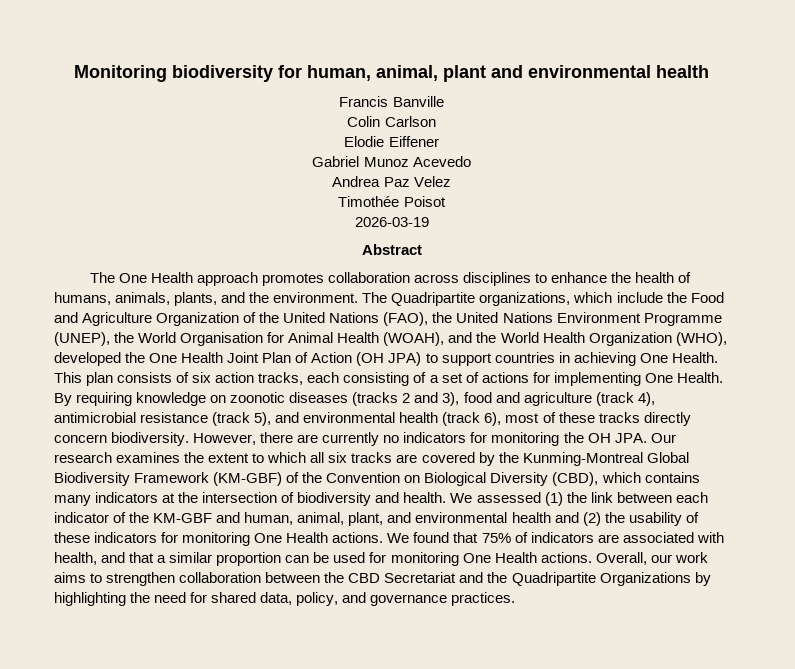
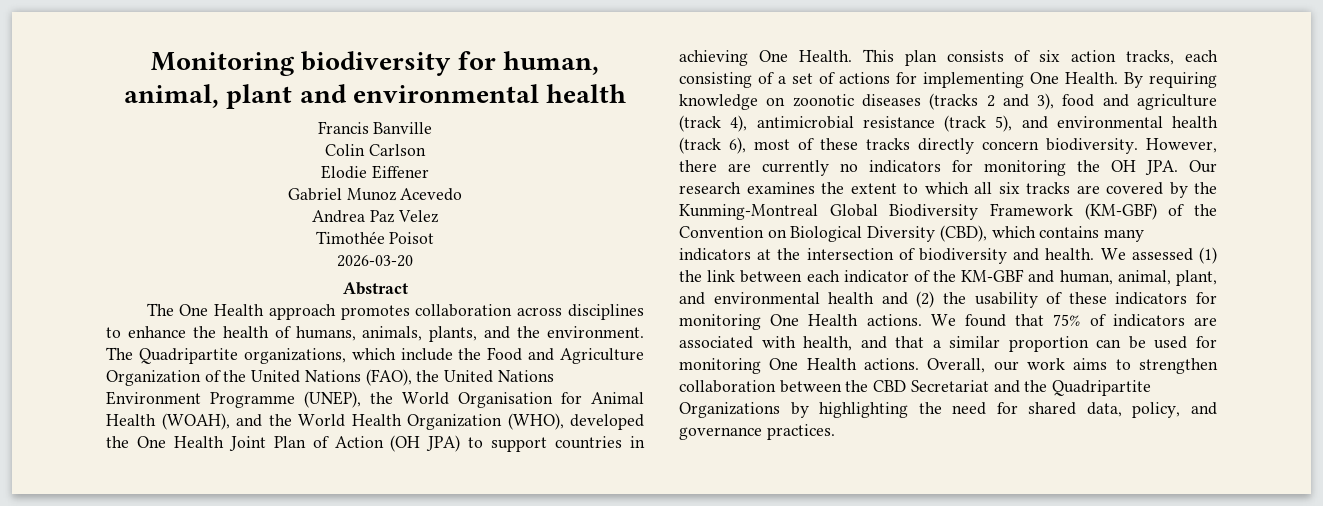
- 2026-03-19
+ 2026-03-20

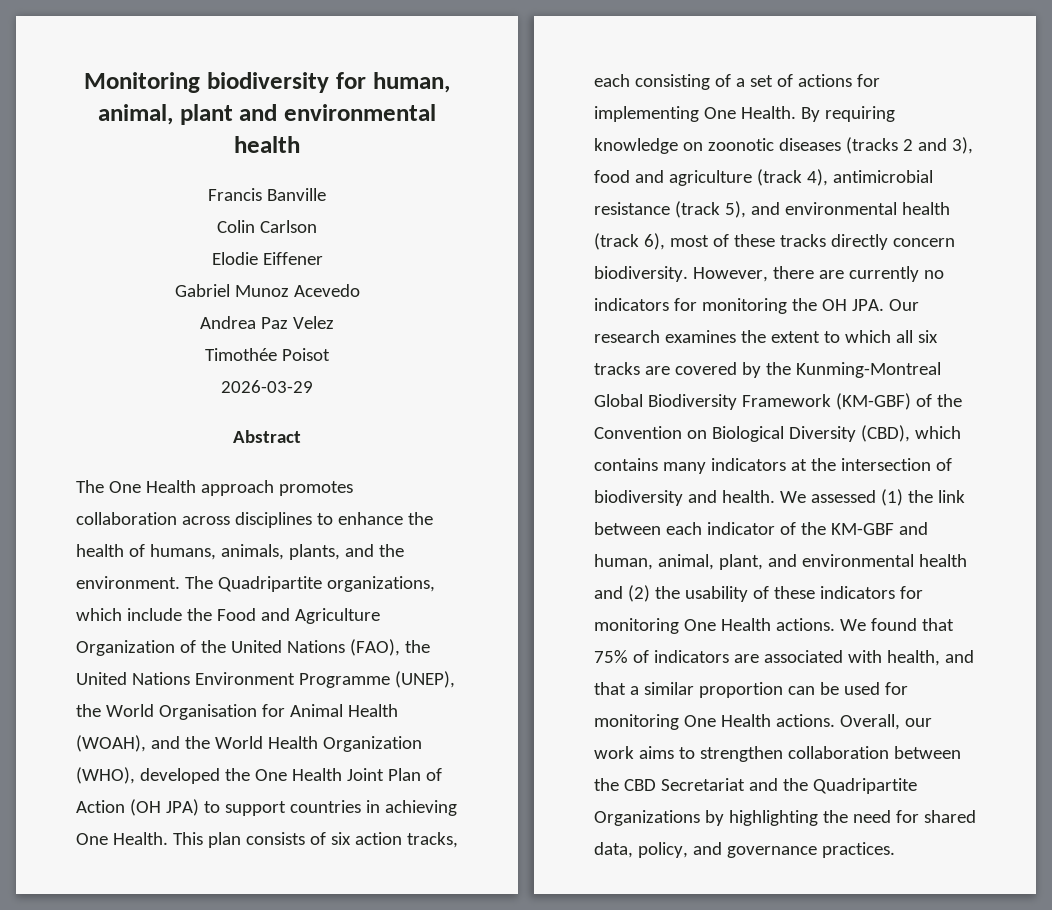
- 2026-03-20
+ 2026-03-29

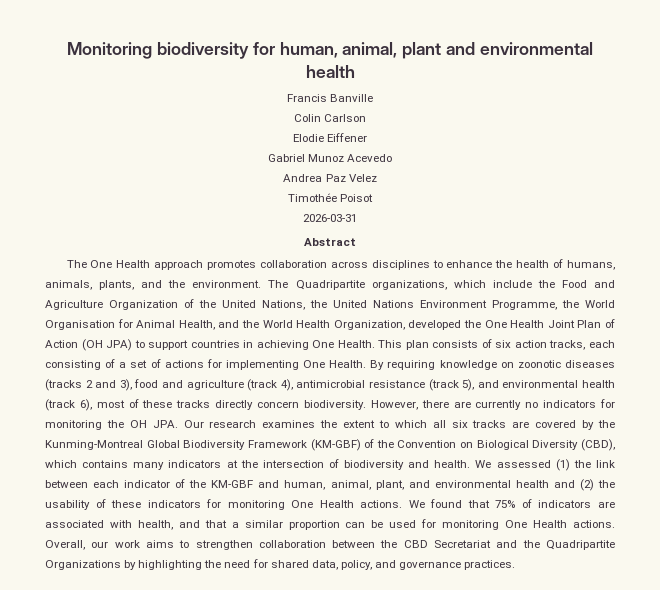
- 2026-03-29
+ 2026-03-31
- The Quadripartite organizations, which include the Food and Agriculture Organization of the United Nations (FAO), the United Nations Environment Programme (UNEP), the World Organisation for Animal Health (WOAH), and the World Health Organization (WHO), developed the One Health Joint Plan of Action (OH JPA) to support countries in achieving One Health.
+ The Quadripartite organizations, which include the Food and Agriculture Organization of the United Nations, the United Nations Environment Programme, the World Organisation for Animal Health, and the World Health Organization, developed the One Health Joint Plan of Action (OH JPA) to support countries in achieving One Health.

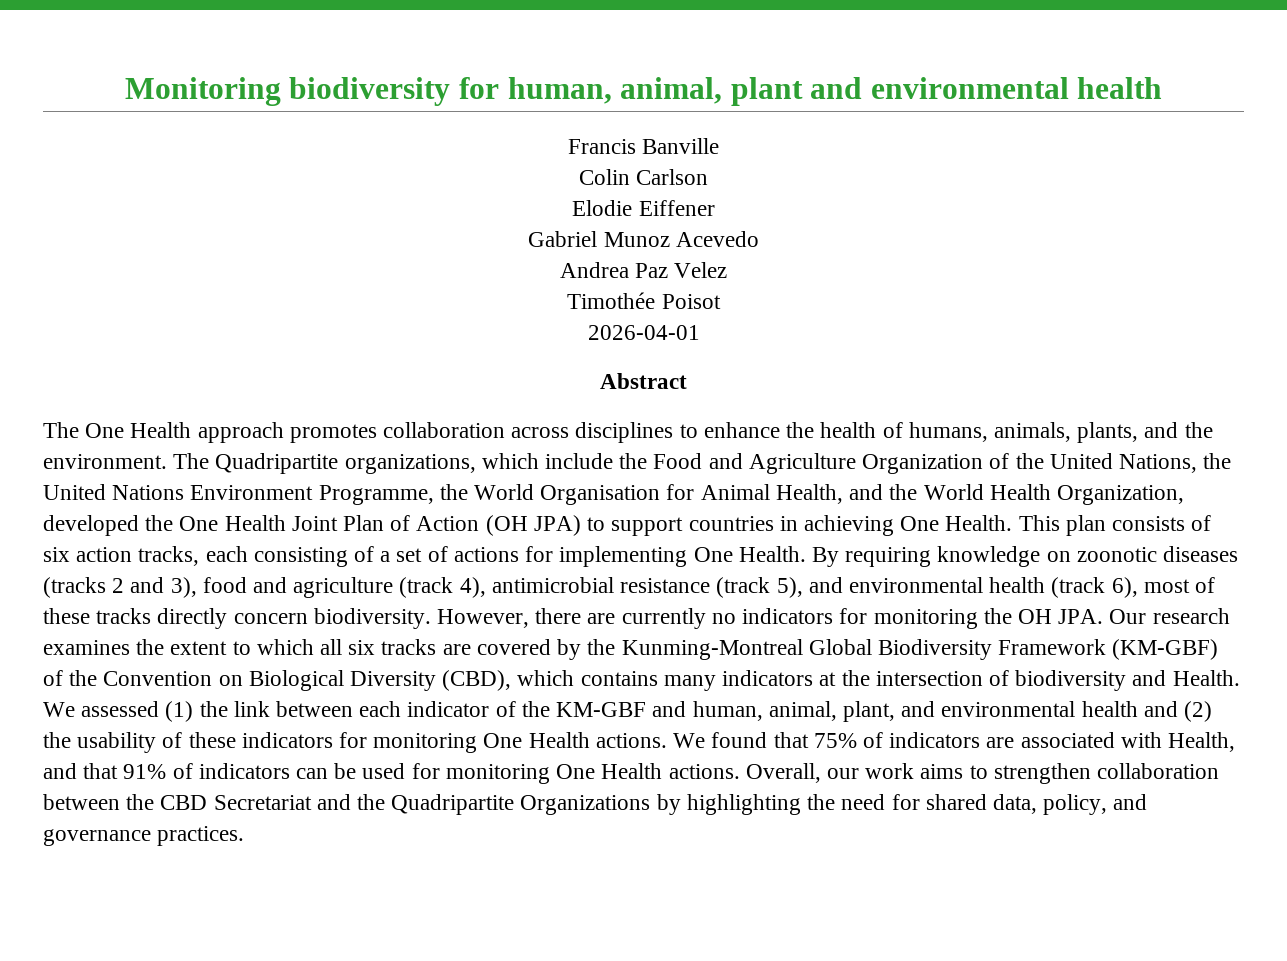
- 2026-03-31
+ 2026-04-01
- However, there are currently no indicators for monitoring the OH JPA. Our research examines the extent to which all six tracks are covered by the Kunming-Montreal Global Biodiversity Framework (KM-GBF) of the Convention on Biological Diversity (CBD), which contains many indicators at the intersection of biodiversity and health.
+ However, there are currently no indicators for monitoring the OH JPA. Our research examines the extent to which all six tracks are covered by the Kunming-Montreal Global Biodiversity Framework (KM-GBF) of the Convention on Biological Diversity (CBD), which contains many indicators at the intersection of biodiversity and Health.
- We found that 75% of indicators are associated with health, and that a similar proportion can be used for monitoring One Health actions.
+ We found that 75% of indicators are associated with Health, and that 91% of indicators can be used for monitoring One Health actions.

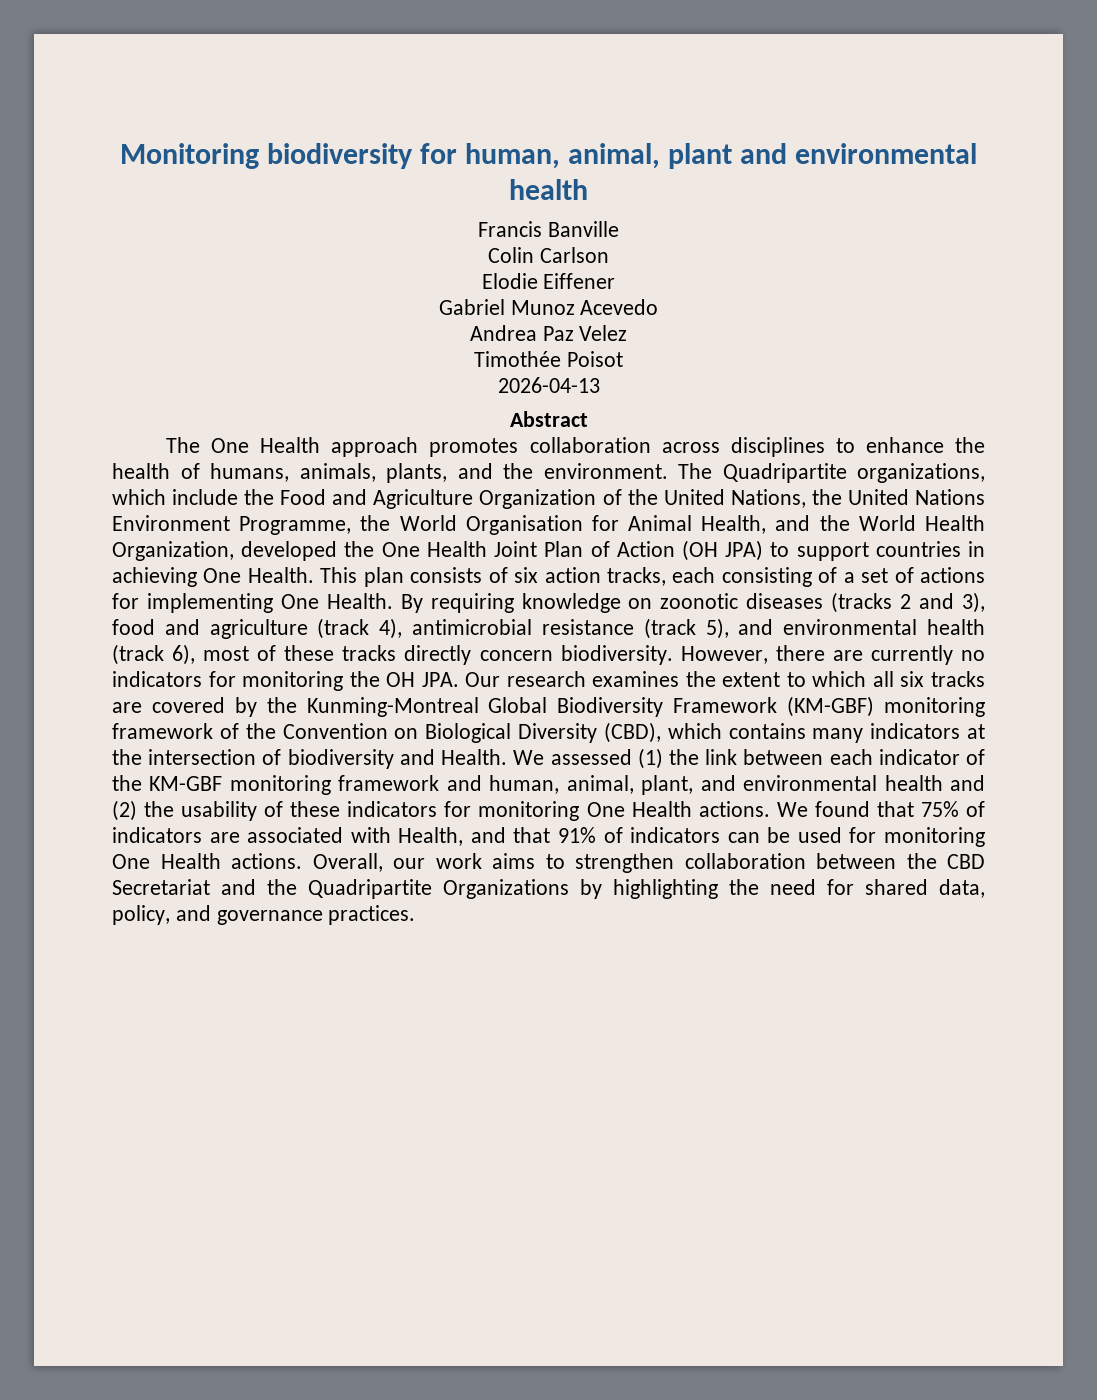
- 2026-04-01
+ 2026-04-13
- However, there are currently no indicators for monitoring the OH JPA. Our research examines the extent to which all six tracks are covered by the Kunming-Montreal Global Biodiversity Framework (KM-GBF) of the Convention on Biological Diversity (CBD), which contains many indicators at the intersection of biodiversity and Health.
+ However, there are currently no indicators for monitoring the OH JPA. Our research examines the extent to which all six tracks are covered by the Kunming-Montreal Global Biodiversity Framework (KM-GBF) monitoring framework of the Convention on Biological Diversity (CBD), which contains many indicators at the intersection of biodiversity and Health.
- We assessed (1) the link between each indicator of the KM-GBF and human, animal, plant, and environmental health and (2) the usability of these indicators for monitoring One Health actions.
+ We assessed (1) the link between each indicator of the KM-GBF monitoring framework and human, animal, plant, and environmental health and (2) the usability of these indicators for monitoring One Health actions.

